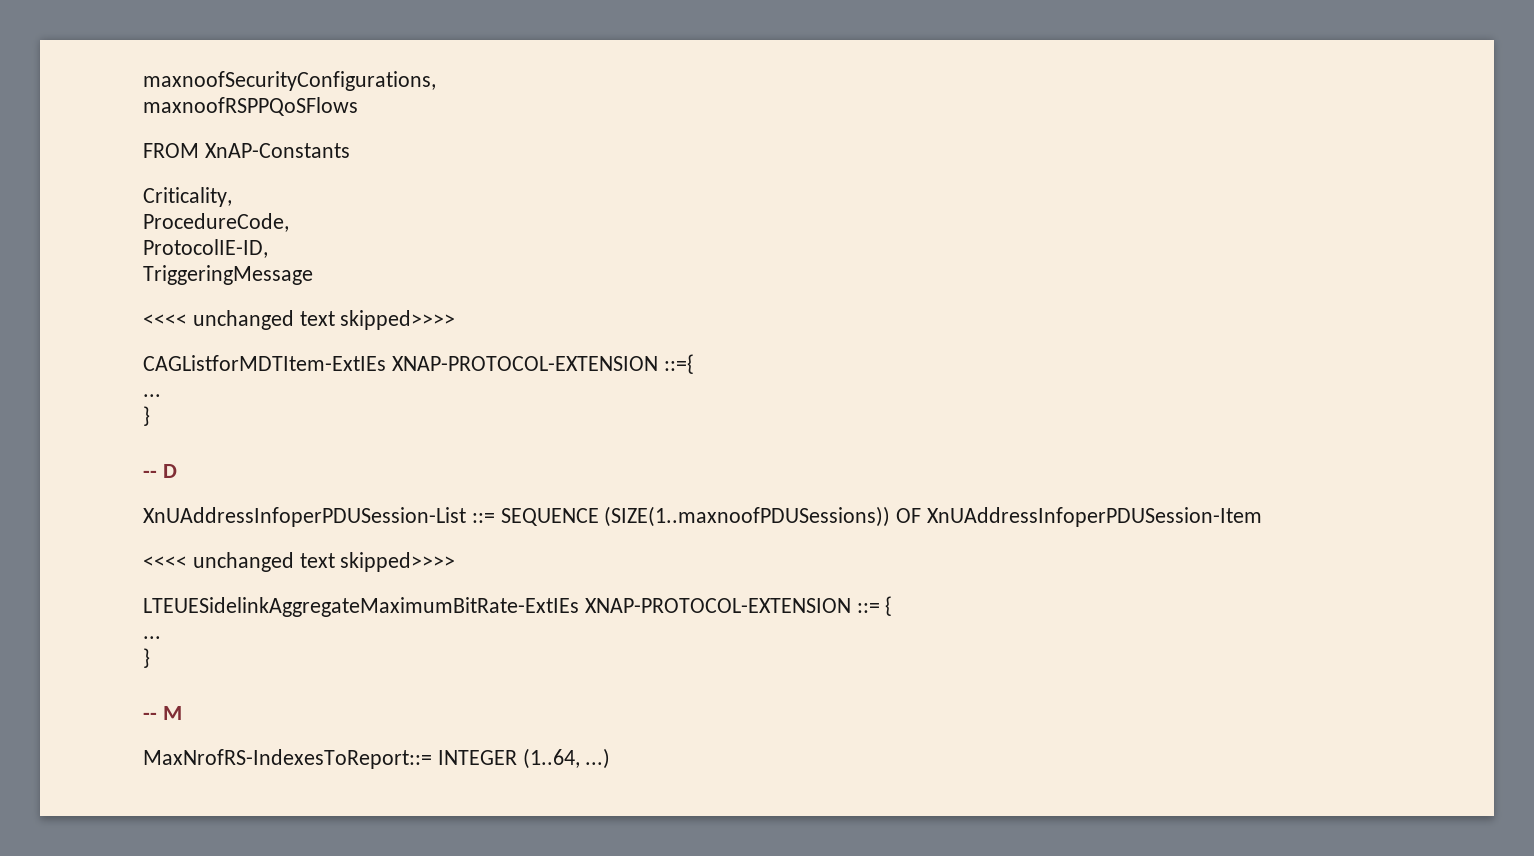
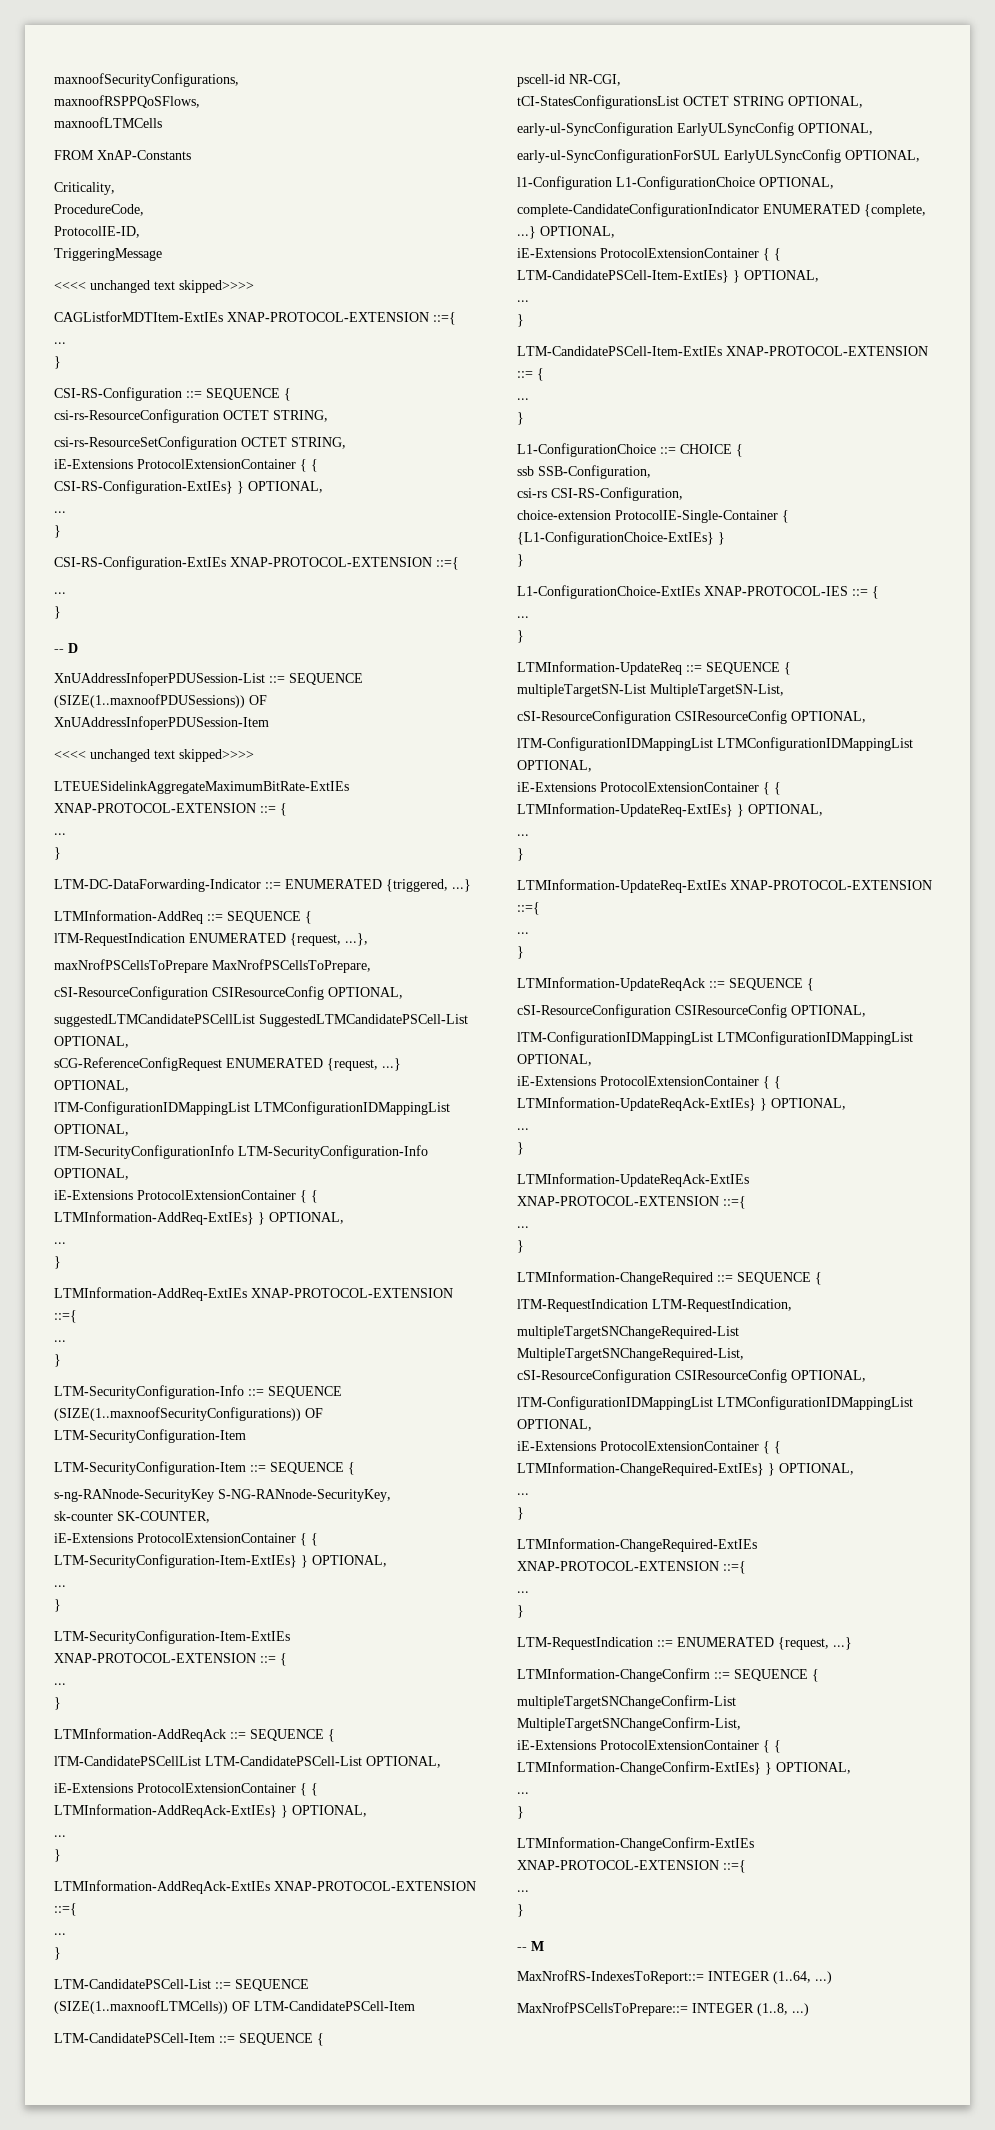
- maxnoofRSPPQoSFlows
+ maxnoofRSPPQoSFlows,
+ maxnoofLTMCells
+ CSI-RS-Configuration ::= SEQUENCE {
+ csi-rs-ResourceConfiguration OCTET STRING,
+ csi-rs-ResourceSetConfiguration OCTET STRING,
+ iE-Extensions ProtocolExtensionContainer { { CSI-RS-Configuration-ExtIEs} } OPTIONAL,
+ ...
+ }
+ CSI-RS-Configuration-ExtIEs XNAP-PROTOCOL-EXTENSION ::={
+ ...
+ }
+ LTM-DC-DataForwarding-Indicator ::= ENUMERATED {triggered, ...}
+ LTMInformation-AddReq ::= SEQUENCE {
+ lTM-RequestIndication ENUMERATED {request, ...},
+ maxNrofPSCellsToPrepare MaxNrofPSCellsToPrepare,
+ cSI-ResourceConfiguration CSIResourceConfig OPTIONAL,
+ suggestedLTMCandidatePSCellList SuggestedLTMCandidatePSCell-List OPTIONAL,
+ sCG-ReferenceConfigRequest ENUMERATED {request, ...} OPTIONAL,
+ lTM-ConfigurationIDMappingList LTMConfigurationIDMappingList OPTIONAL,
+ lTM-SecurityConfigurationInfo LTM-SecurityConfiguration-Info OPTIONAL,
+ iE-Extensions ProtocolExtensionContainer { { LTMInformation-AddReq-ExtIEs} } OPTIONAL,
+ ...
+ }
+ LTMInformation-AddReq-ExtIEs XNAP-PROTOCOL-EXTENSION ::={
+ ...
+ }
+ LTM-SecurityConfiguration-Info ::= SEQUENCE (SIZE(1..maxnoofSecurityConfigurations)) OF LTM-SecurityConfiguration-Item
+ LTM-SecurityConfiguration-Item ::= SEQUENCE {
+ s-ng-RANnode-SecurityKey S-NG-RANnode-SecurityKey,
+ sk-counter SK-COUNTER,
+ iE-Extensions ProtocolExtensionContainer { { LTM-SecurityConfiguration-Item-ExtIEs} } OPTIONAL,
+ ...
+ }
+ LTM-SecurityConfiguration-Item-ExtIEs XNAP-PROTOCOL-EXTENSION ::= {
+ ...
+ }
+ LTMInformation-AddReqAck ::= SEQUENCE {
+ lTM-CandidatePSCellList LTM-CandidatePSCell-List OPTIONAL,
+ iE-Extensions ProtocolExtensionContainer { { LTMInformation-AddReqAck-ExtIEs} } OPTIONAL,
+ ...
+ }
+ LTMInformation-AddReqAck-ExtIEs XNAP-PROTOCOL-EXTENSION ::={
+ ...
+ }
+ LTM-CandidatePSCell-List ::= SEQUENCE (SIZE(1..maxnoofLTMCells)) OF LTM-CandidatePSCell-Item
+ LTM-CandidatePSCell-Item ::= SEQUENCE {
+ pscell-id NR-CGI,
+ tCI-StatesConfigurationsList OCTET STRING OPTIONAL,
+ early-ul-SyncConfiguration EarlyULSyncConfig OPTIONAL,
+ early-ul-SyncConfigurationForSUL EarlyULSyncConfig OPTIONAL,
+ l1-Configuration L1-ConfigurationChoice OPTIONAL,
+ complete-CandidateConfigurationIndicator ENUMERATED {complete, ...} OPTIONAL,
+ iE-Extensions ProtocolExtensionContainer { { LTM-CandidatePSCell-Item-ExtIEs} } OPTIONAL,
+ ...
+ }
+ LTM-CandidatePSCell-Item-ExtIEs XNAP-PROTOCOL-EXTENSION ::= {
+ ...
+ }
+ L1-ConfigurationChoice ::= CHOICE {
+ ssb SSB-Configuration,
+ csi-rs CSI-RS-Configuration,
+ choice-extension ProtocolIE-Single-Container { {L1-ConfigurationChoice-ExtIEs} }
+ }
+ L1-ConfigurationChoice-ExtIEs XNAP-PROTOCOL-IES ::= {
+ ...
+ }
+ LTMInformation-UpdateReq ::= SEQUENCE {
+ multipleTargetSN-List MultipleTargetSN-List,
+ cSI-ResourceConfiguration CSIResourceConfig OPTIONAL,
+ lTM-ConfigurationIDMappingList LTMConfigurationIDMappingList OPTIONAL,
+ iE-Extensions ProtocolExtensionContainer { { LTMInformation-UpdateReq-ExtIEs} } OPTIONAL,
+ ...
+ }
+ LTMInformation-UpdateReq-ExtIEs XNAP-PROTOCOL-EXTENSION ::={
+ ...
+ }
+ LTMInformation-UpdateReqAck ::= SEQUENCE {
+ cSI-ResourceConfiguration CSIResourceConfig OPTIONAL,
+ lTM-ConfigurationIDMappingList LTMConfigurationIDMappingList OPTIONAL,
+ iE-Extensions ProtocolExtensionContainer { { LTMInformation-UpdateReqAck-ExtIEs} } OPTIONAL,
+ ...
+ }
+ LTMInformation-UpdateReqAck-ExtIEs XNAP-PROTOCOL-EXTENSION ::={
+ ...
+ }
+ LTMInformation-ChangeRequired ::= SEQUENCE {
+ lTM-RequestIndication LTM-RequestIndication,
+ multipleTargetSNChangeRequired-List MultipleTargetSNChangeRequired-List,
+ cSI-ResourceConfiguration CSIResourceConfig OPTIONAL,
+ lTM-ConfigurationIDMappingList LTMConfigurationIDMappingList OPTIONAL,
+ iE-Extensions ProtocolExtensionContainer { { LTMInformation-ChangeRequired-ExtIEs} } OPTIONAL,
+ ...
+ }
+ LTMInformation-ChangeRequired-ExtIEs XNAP-PROTOCOL-EXTENSION ::={
+ ...
+ }
+ LTM-RequestIndication ::= ENUMERATED {request, ...}
+ LTMInformation-ChangeConfirm ::= SEQUENCE {
+ multipleTargetSNChangeConfirm-List MultipleTargetSNChangeConfirm-List,
+ iE-Extensions ProtocolExtensionContainer { { LTMInformation-ChangeConfirm-ExtIEs} } OPTIONAL,
+ ...
+ }
+ LTMInformation-ChangeConfirm-ExtIEs XNAP-PROTOCOL-EXTENSION ::={
+ ...
+ }
+ MaxNrofPSCellsToPrepare::= INTEGER (1..8, ...)

